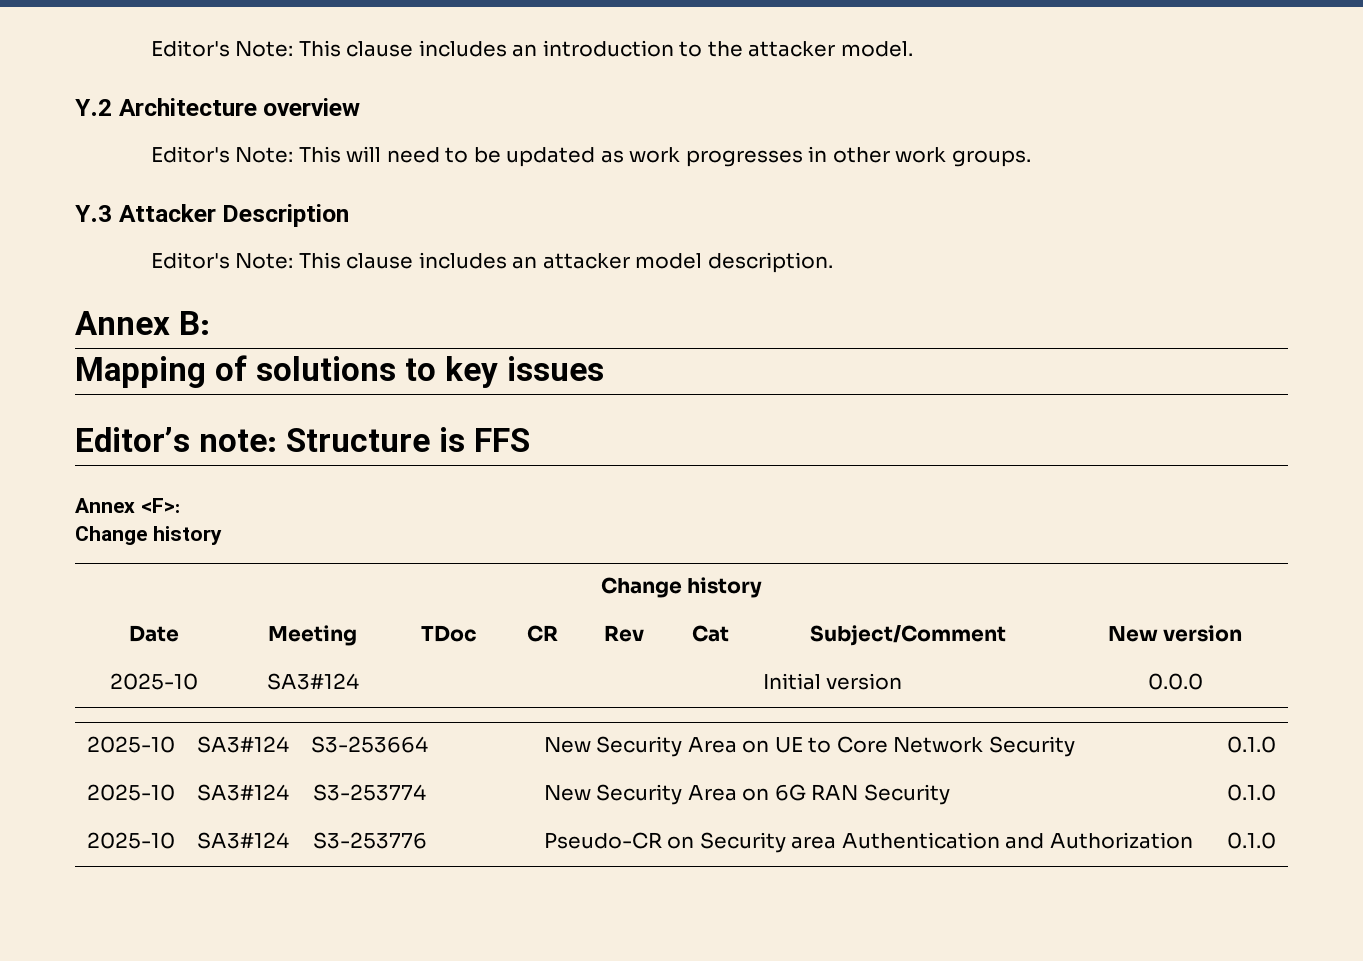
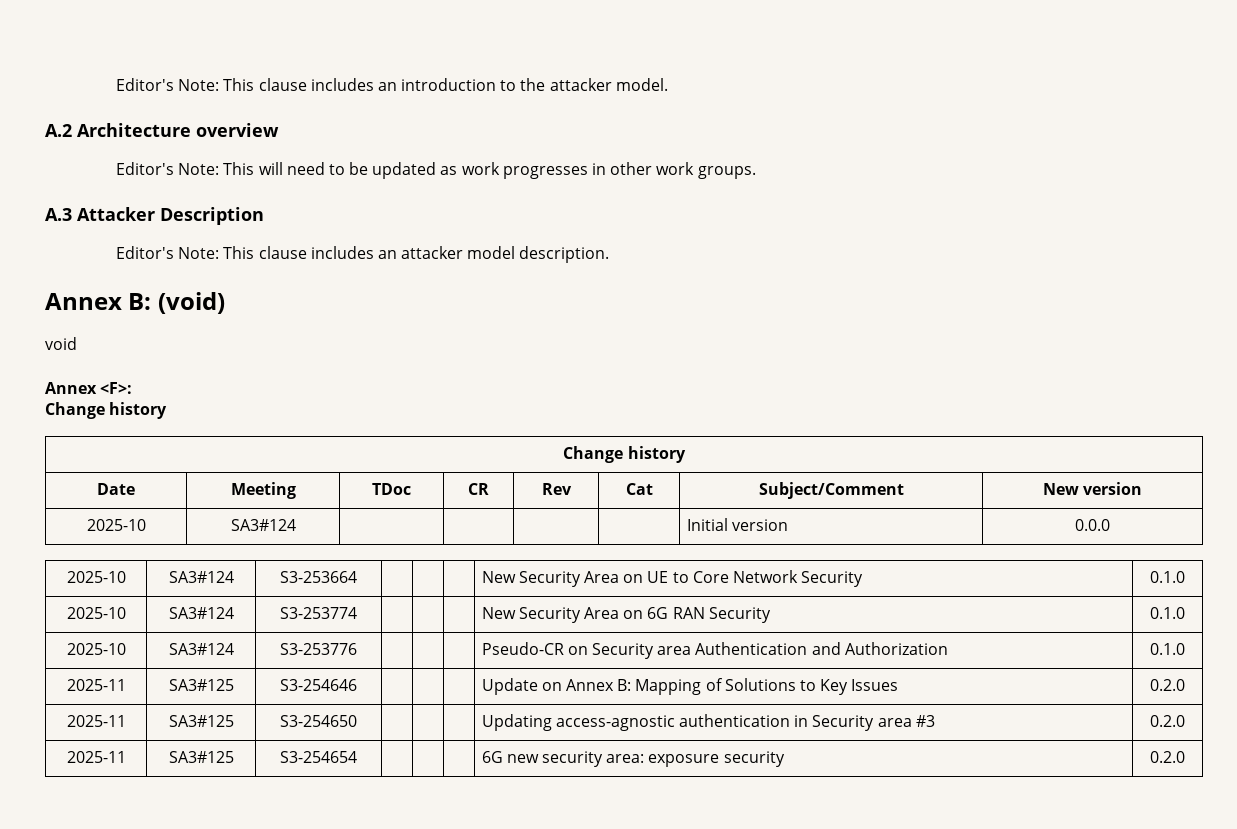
- Y.2 Architecture overview
+ A.2 Architecture overview
- Y.3 Attacker Description
+ A.3 Attacker Description
- Annex B:
- Mapping of solutions to key issues
- Editor’s note: Structure is FFS
+ Annex B: (void)
+ void
+ 2025-11 | SA3#125 | S3-254646 | | | | Update on Annex B: Mapping of Solutions to Key Issues | 0.2.0
+ 2025-11 | SA3#125 | S3-254650 | | | | Updating access-agnostic authentication in Security area #3 | 0.2.0
+ 2025-11 | SA3#125 | S3-254654 | | | | 6G new security area: exposure security | 0.2.0

